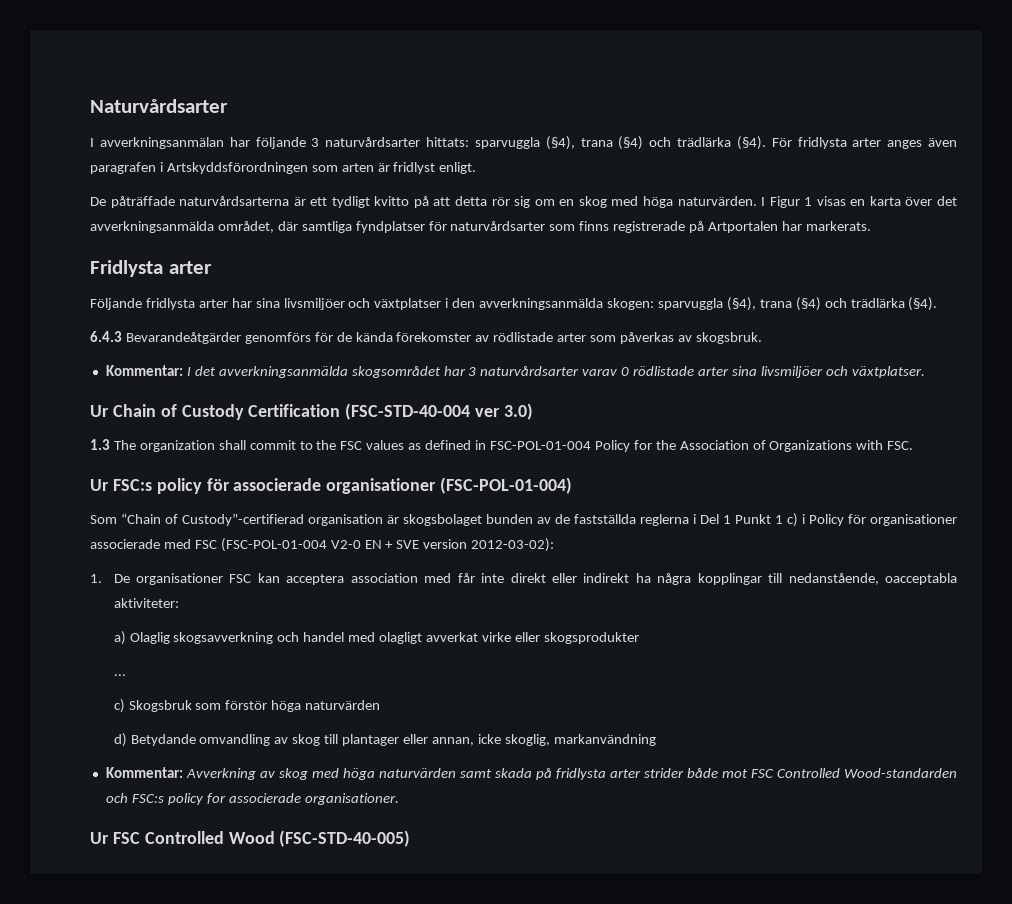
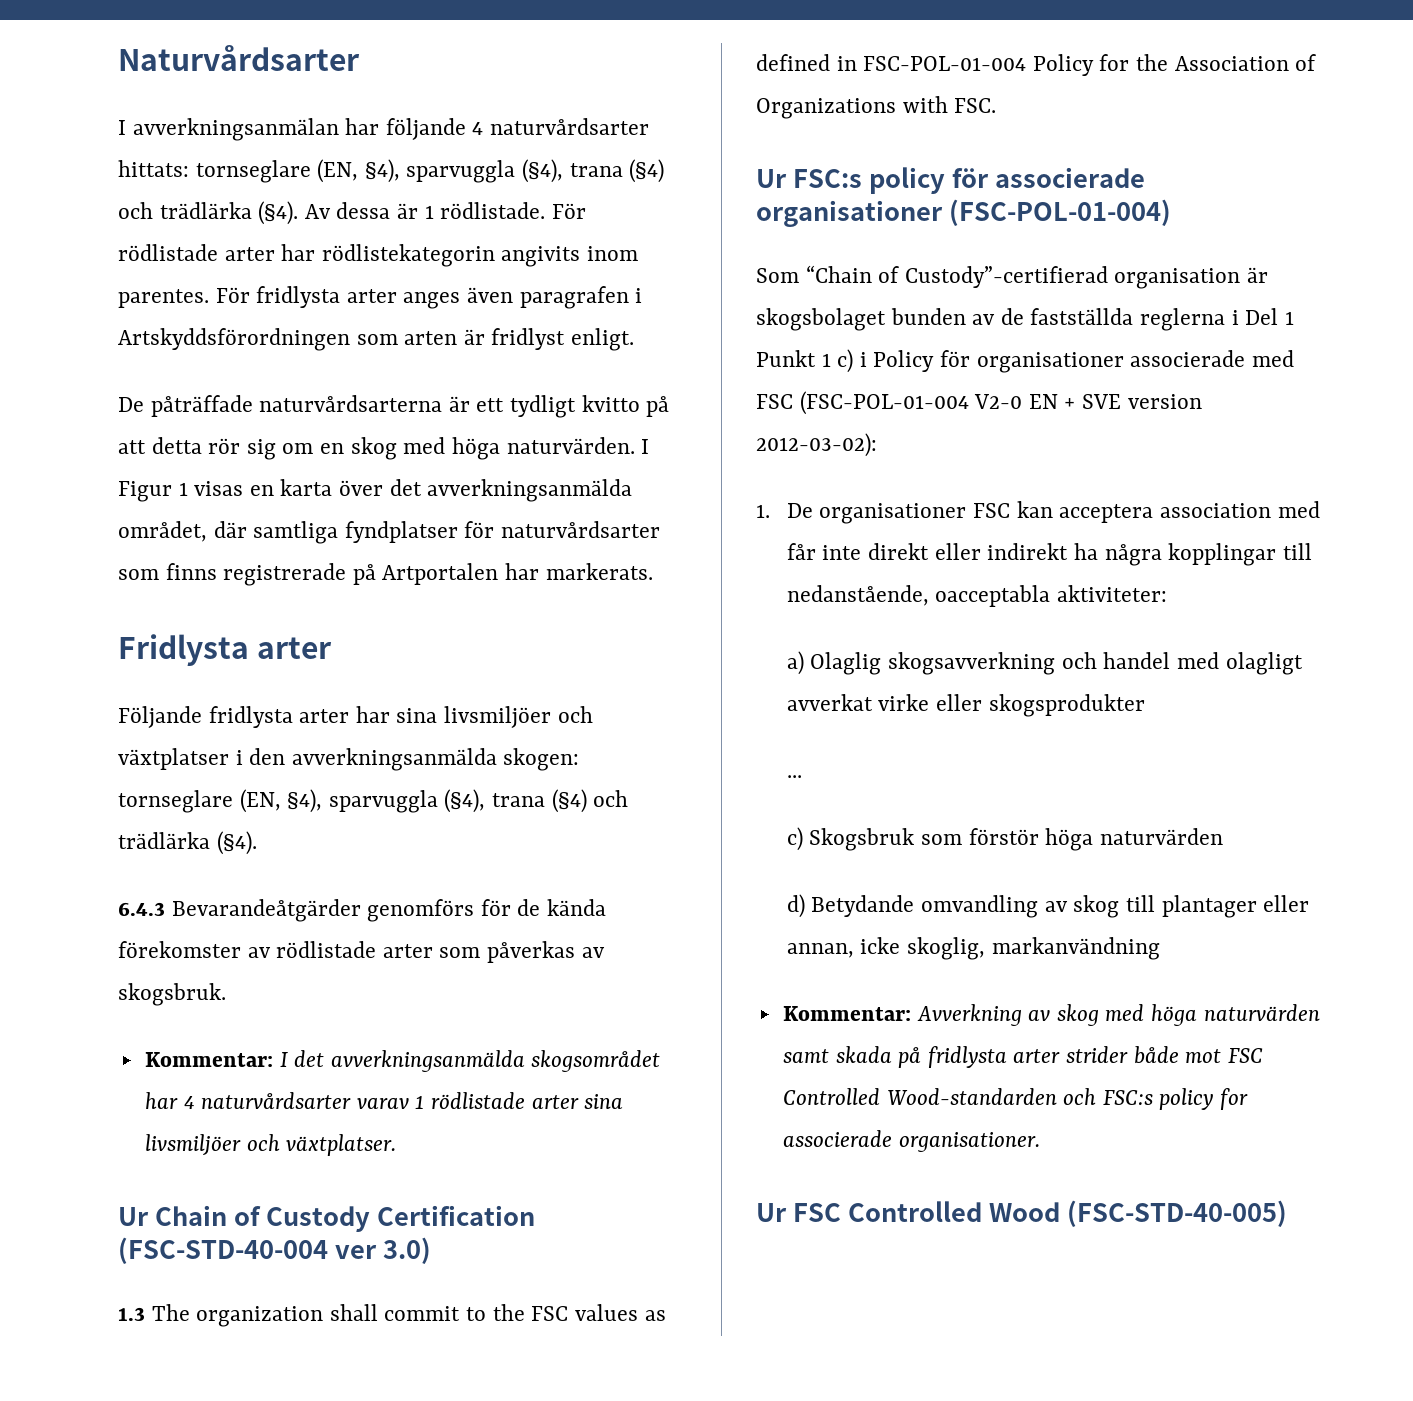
- I avverkningsanmälan har följande 3 naturvårdsarter hittats: sparvuggla (§4), trana (§4) och trädlärka (§4).
+ I avverkningsanmälan har följande 4 naturvårdsarter hittats: tornseglare (EN, §4), sparvuggla (§4), trana (§4) och trädlärka (§4). Av dessa är 1 rödlistade. För rödlistade arter har rödlistekategorin angivits inom parentes.
- Följande fridlysta arter har sina livsmiljöer och växtplatser i den avverkningsanmälda skogen: sparvuggla (§4), trana (§4) och trädlärka (§4).
+ Följande fridlysta arter har sina livsmiljöer och växtplatser i den avverkningsanmälda skogen: tornseglare (EN, §4), sparvuggla (§4), trana (§4) och trädlärka (§4).
- Kommentar: I det avverkningsanmälda skogsområdet har 3 naturvårdsarter varav 0 rödlistade arter sina livsmiljöer och växtplatser.
+ Kommentar: I det avverkningsanmälda skogsområdet har 4 naturvårdsarter varav 1 rödlistade arter sina livsmiljöer och växtplatser.

